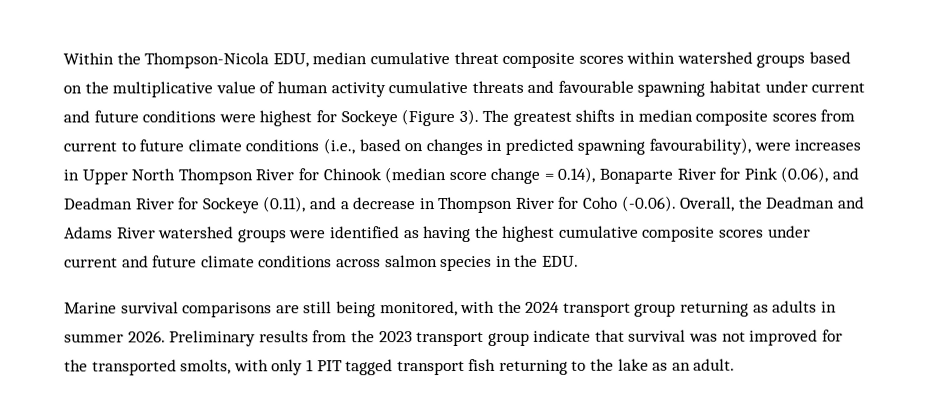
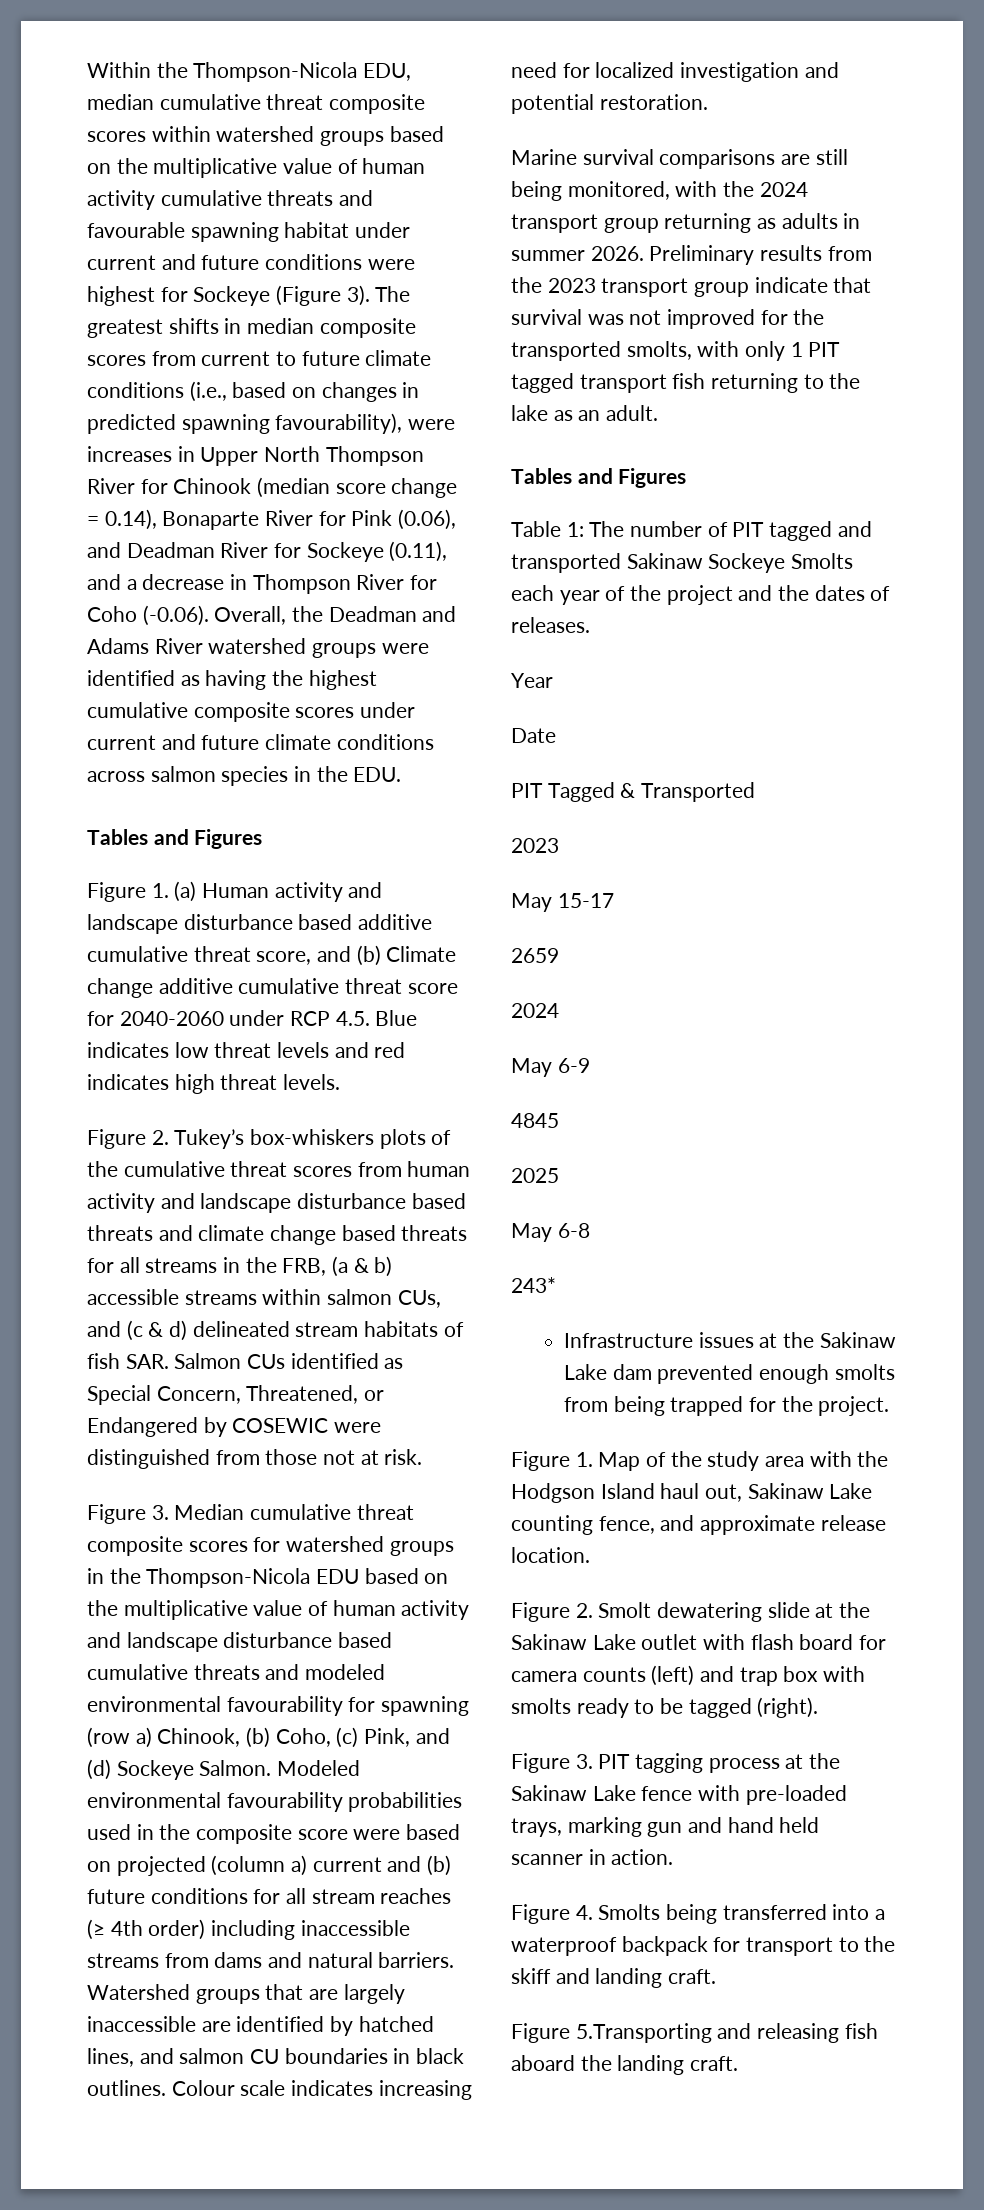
  The greatest shifts in median composite scores from current to future climate conditions (i.e., based on changes in predicted spawning favourability), were increases in Upper North Thompson River for Chinook (median score change = 0.14), Bonaparte River for Pink (0.06), and Deadman River for Sockeye (0.11), and a decrease in Thompson River for Coho (-0.06). Overall, the Deadman and Adams River watershed groups were identified as having the highest cumulative composite scores under current and future climate conditions across salmon species in the EDU.
+ Tables and Figures
+ Figure 1. (a) Human activity and landscape disturbance based additive cumulative threat score, and (b) Climate change additive cumulative threat score for 2040-2060 under RCP 4.5. Blue indicates low threat levels and red indicates high threat levels.
+ Figure 2. Tukey’s box-whiskers plots of the cumulative threat scores from human activity and landscape disturbance based threats and climate change based threats for all streams in the FRB, (a & b) accessible streams within salmon CUs, and (c & d) delineated stream habitats of fish SAR. Salmon CUs identified as Special Concern, Threatened, or Endangered by COSEWIC were distinguished from those not at risk.
+ Figure 3. Median cumulative threat composite scores for watershed groups in the Thompson-Nicola EDU based on the multiplicative value of human activity and landscape disturbance based cumulative threats and modeled environmental favourability for spawning (row a) Chinook, (b) Coho, (c) Pink, and (d) Sockeye Salmon. Modeled environmental favourability probabilities used in the composite score were based on projected (column a) current and (b) future conditions for all stream reaches (≥ 4th order) including inaccessible streams from dams and natural barriers. Watershed groups that are largely inaccessible are identified by hatched lines, and salmon CU boundaries in black outlines. Colour scale indicates increasing need for localized investigation and potential restoration.
  Preliminary results from the 2023 transport group indicate that survival was not improved for the transported smolts, with only 1 PIT tagged transport fish returning to the lake as an adult.
+ Tables and Figures
+ Table 1: The number of PIT tagged and transported Sakinaw Sockeye Smolts each year of the project and the dates of releases.
+ Year
+ Date
+ PIT Tagged & Transported
+ 2023
+ May 15-17
+ 2659
+ 2024
+ May 6-9
+ 4845
+ 2025
+ May 6-8
+ 243*
+ Infrastructure issues at the Sakinaw Lake dam prevented enough smolts from being trapped for the project.
+ Figure 1. Map of the study area with the Hodgson Island haul out, Sakinaw Lake counting fence, and approximate release location.
+ Figure 2. Smolt dewatering slide at the Sakinaw Lake outlet with flash board for camera counts (left) and trap box with smolts ready to be tagged (right).
+ Figure 3. PIT tagging process at the Sakinaw Lake fence with pre-loaded trays, marking gun and hand held scanner in action.
+ Figure 4. Smolts being transferred into a waterproof backpack for transport to the skiff and landing craft.
+ Figure 5.Transporting and releasing fish aboard the landing craft.

